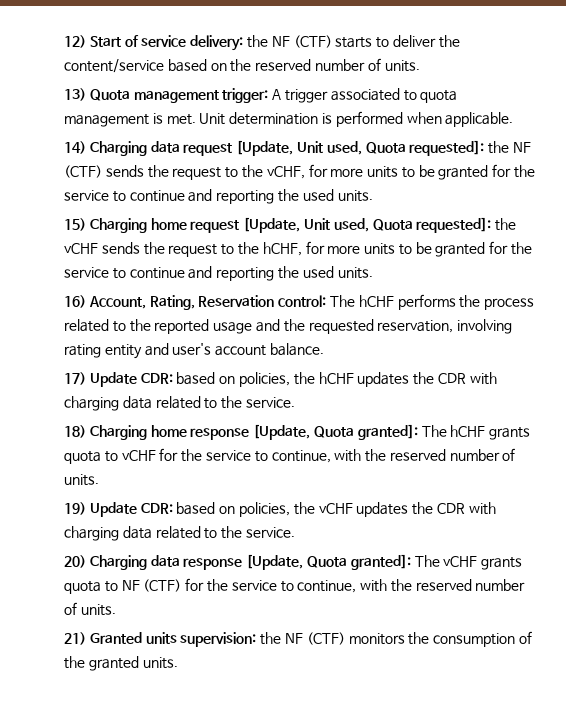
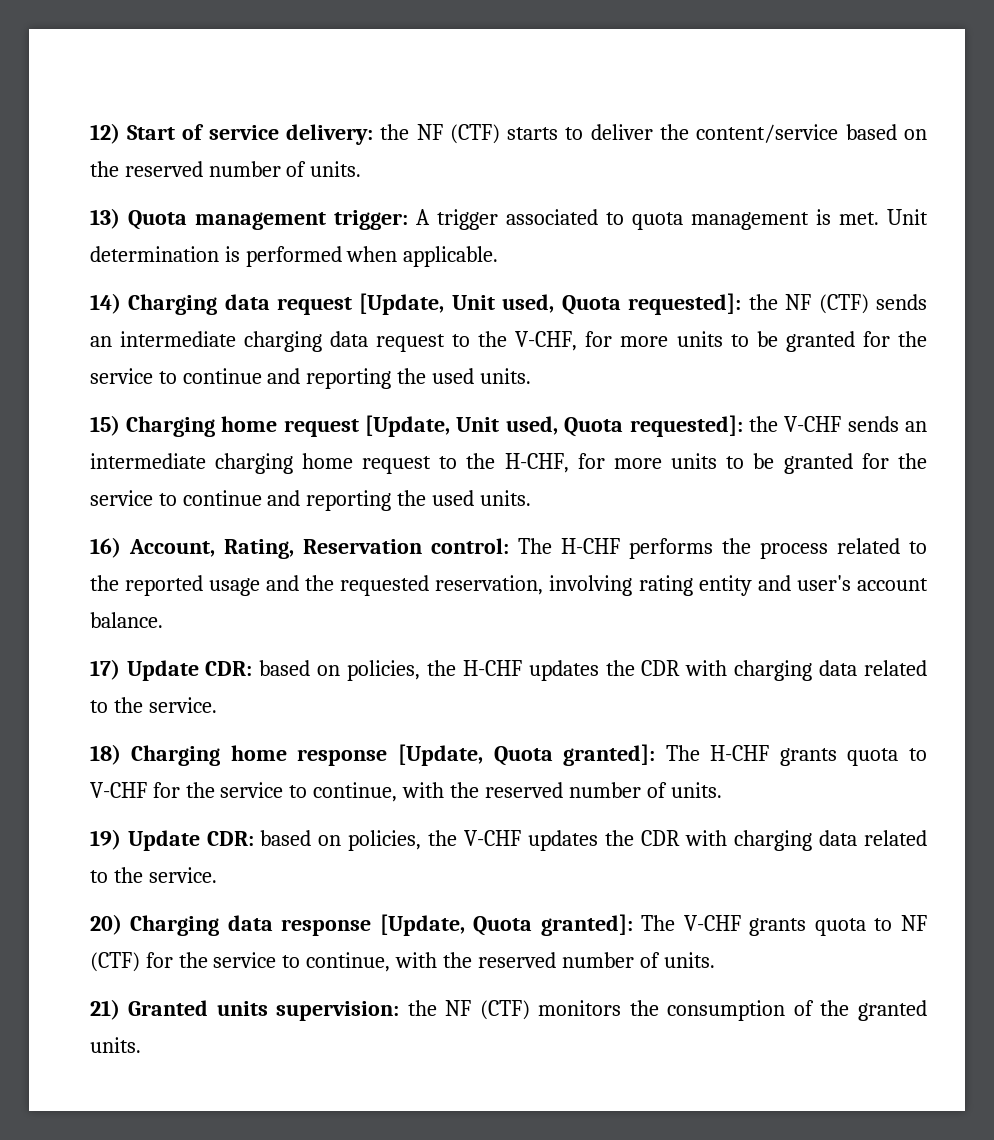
- 14) Charging data request [Update, Unit used, Quota requested]: the NF (CTF) sends the request to the vCHF, for more units to be granted for the service to continue and reporting the used units.
+ 14) Charging data request [Update, Unit used, Quota requested]: the NF (CTF) sends an intermediate charging data request to the V-CHF, for more units to be granted for the service to continue and reporting the used units.
- 15) Charging home request [Update, Unit used, Quota requested]: the vCHF sends the request to the hCHF, for more units to be granted for the service to continue and reporting the used units.
+ 15) Charging home request [Update, Unit used, Quota requested]: the V-CHF sends an intermediate charging home request to the H-CHF, for more units to be granted for the service to continue and reporting the used units.
- 16) Account, Rating, Reservation control: The hCHF performs the process related to the reported usage and the requested reservation, involving rating entity and user's account balance.
+ 16) Account, Rating, Reservation control: The H-CHF performs the process related to the reported usage and the requested reservation, involving rating entity and user's account balance.
- 17) Update CDR: based on policies, the hCHF updates the CDR with charging data related to the service.
+ 17) Update CDR: based on policies, the H-CHF updates the CDR with charging data related to the service.
- 18) Charging home response [Update, Quota granted]: The hCHF grants quota to vCHF for the service to continue, with the reserved number of units.
+ 18) Charging home response [Update, Quota granted]: The H-CHF grants quota to V-CHF for the service to continue, with the reserved number of units.
- 19) Update CDR: based on policies, the vCHF updates the CDR with charging data related to the service.
+ 19) Update CDR: based on policies, the V-CHF updates the CDR with charging data related to the service.
- 20) Charging data response [Update, Quota granted]: The vCHF grants quota to NF (CTF) for the service to continue, with the reserved number of units.
+ 20) Charging data response [Update, Quota granted]: The V-CHF grants quota to NF (CTF) for the service to continue, with the reserved number of units.

